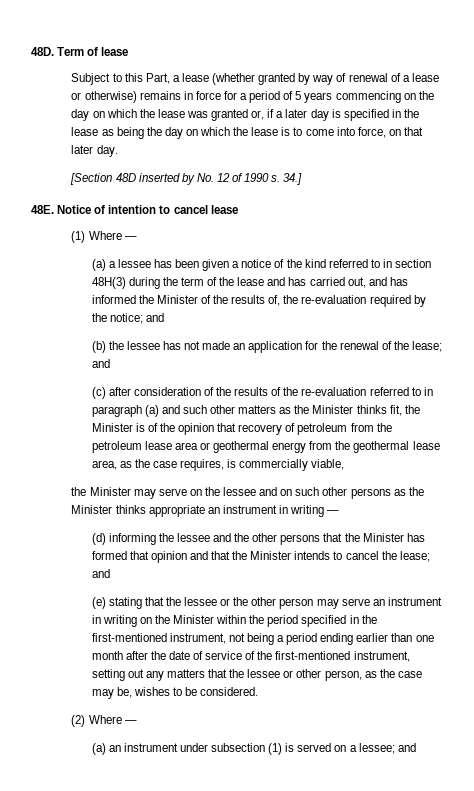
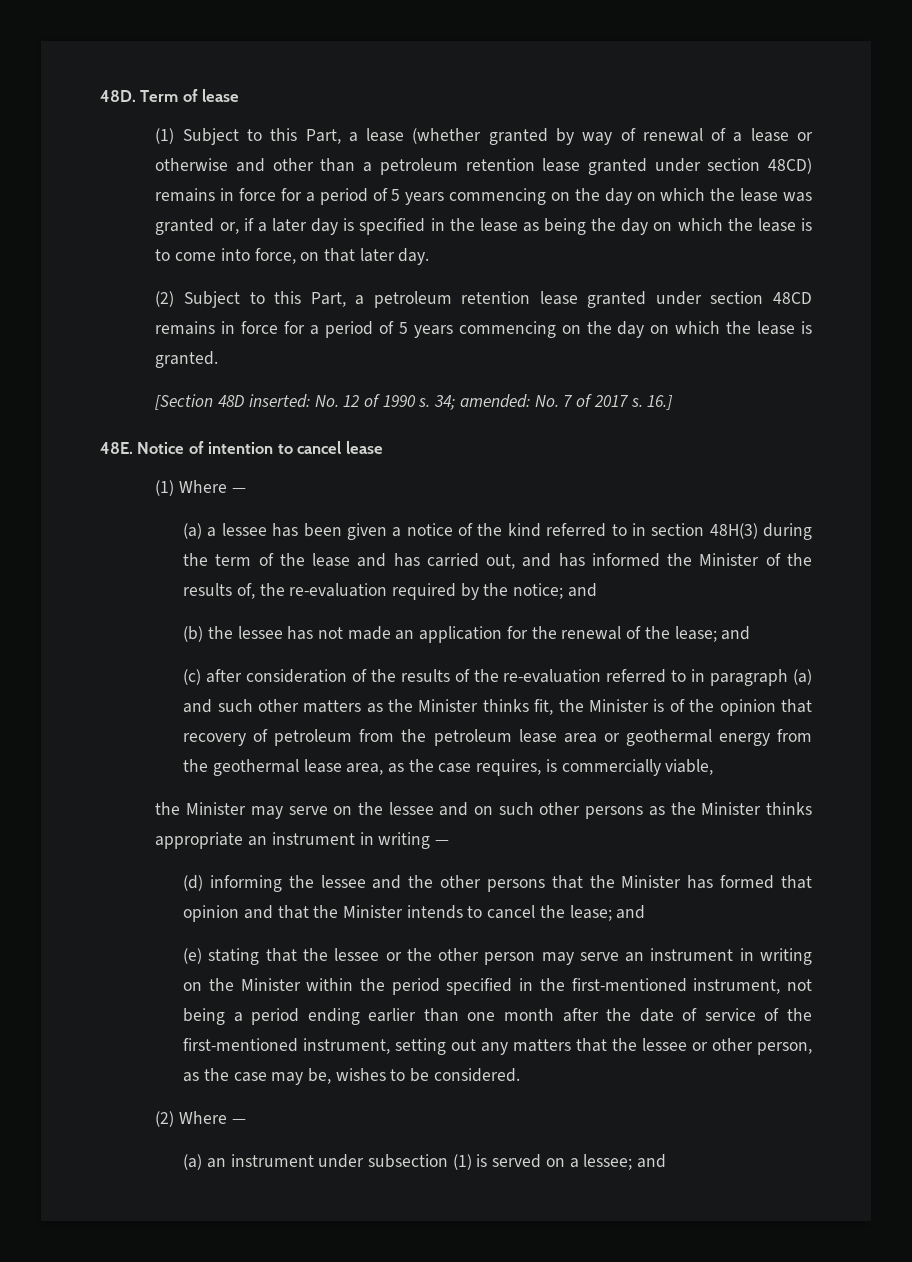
- Subject to this Part, a lease (whether granted by way of renewal of a lease or otherwise) remains in force for a period of 5 years commencing on the day on which the lease was granted or, if a later day is specified in the lease as being the day on which the lease is to come into force, on that later day.
+ (1) Subject to this Part, a lease (whether granted by way of renewal of a lease or otherwise and other than a petroleum retention lease granted under section 48CD) remains in force for a period of 5 years commencing on the day on which the lease was granted or, if a later day is specified in the lease as being the day on which the lease is to come into force, on that later day.
+ (2) Subject to this Part, a petroleum retention lease granted under section 48CD remains in force for a period of 5 years commencing on the day on which the lease is granted.
- [Section 48D inserted by No. 12 of 1990 s.
+ [Section 48D inserted: No. 12 of 1990 s.
- 34.]
+ 34; amended: No. 7 of 2017 s. 16.]

